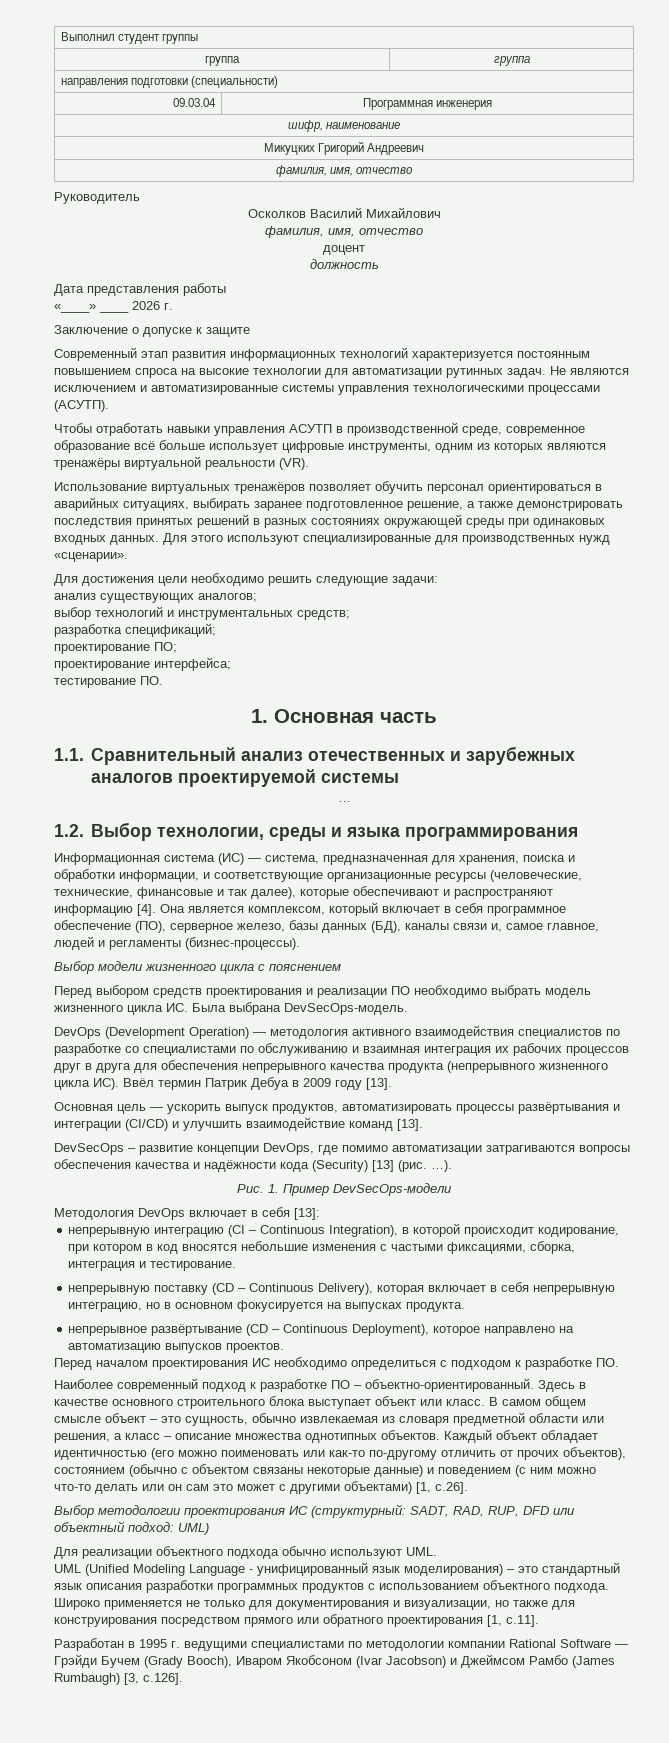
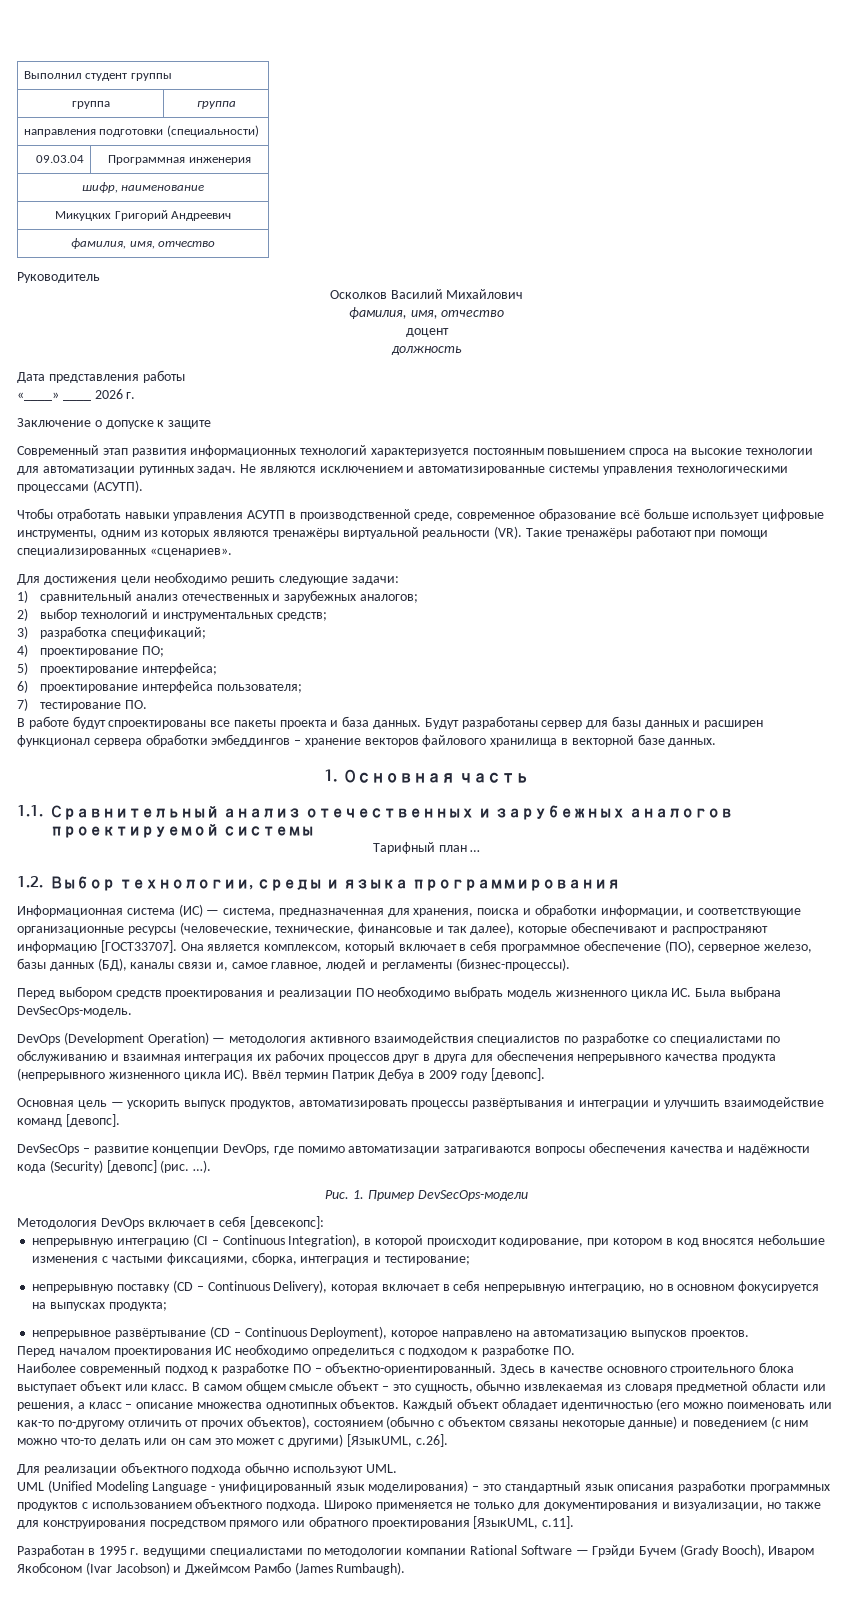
- Чтобы отработать навыки управления АСУТП в производственной среде, современное образование всё больше использует цифровые инструменты, одним из которых являются тренажёры виртуальной реальности (VR).
- Использование виртуальных тренажёров позволяет обучить персонал ориентироваться в аварийных ситуациях, выбирать заранее подготовленное решение, а также демонстрировать последствия принятых решений в разных состояниях окружающей среды при одинаковых входных данных. Для этого используют специализированные для производственных нужд «сценарии».
+ Чтобы отработать навыки управления АСУТП в производственной среде, современное образование всё больше использует цифровые инструменты, одним из которых являются тренажёры виртуальной реальности (VR). Такие тренажёры работают при помощи специализированных «сценариев».
- анализ существующих аналогов;
+ 1) сравнительный анализ отечественных и зарубежных аналогов;
- выбор технологий и инструментальных средств;
+ 2) выбор технологий и инструментальных средств;
- разработка спецификаций;
+ 3) разработка спецификаций;
- проектирование ПО;
+ 4) проектирование ПО;
- проектирование интерфейса;
+ 5) проектирование интерфейса;
- тестирование ПО.
+ 6) проектирование интерфейса пользователя;
+ 7) тестирование ПО.
+ В работе будут спроектированы все пакеты проекта и база данных. Будут разработаны сервер для базы данных и расширен функционал сервера обработки эмбеддингов – хранение векторов файлового хранилища в векторной базе данных.
- …
+ Тарифный план …
- Информационная система (ИС) — система, предназначенная для хранения, поиска и обработки информации, и соответствующие организационные ресурсы (человеческие, технические, финансовые и так далее), которые обеспечивают и распространяют информацию [4].
+ Информационная система (ИС) — система, предназначенная для хранения, поиска и обработки информации, и соответствующие организационные ресурсы (человеческие, технические, финансовые и так далее), которые обеспечивают и распространяют информацию [ГОСТ33707].
- Выбор модели жизненного цикла с пояснением
- DevOps (Development Operation) — методология активного взаимодействия специалистов по разработке со специалистами по обслуживанию и взаимная интеграция их рабочих процессов друг в друга для обеспечения непрерывного качества продукта (непрерывного жизненного цикла ИС). Ввёл термин Патрик Дебуа в 2009 году [13].
+ DevOps (Development Operation) — методология активного взаимодействия специалистов по разработке со специалистами по обслуживанию и взаимная интеграция их рабочих процессов друг в друга для обеспечения непрерывного качества продукта (непрерывного жизненного цикла ИС). Ввёл термин Патрик Дебуа в 2009 году [девопс].
- Основная цель — ускорить выпуск продуктов, автоматизировать процессы развёртывания и интеграции (CI/CD) и улучшить взаимодействие команд [13].
+ Основная цель — ускорить выпуск продуктов, автоматизировать процессы развёртывания и интеграции и улучшить взаимодействие команд [девопс].
- DevSecOps – развитие концепции DevOps, где помимо автоматизации затрагиваются вопросы обеспечения качества и надёжности кода (Security) [13] (рис.
+ DevSecOps – развитие концепции DevOps, где помимо автоматизации затрагиваются вопросы обеспечения качества и надёжности кода (Security) [девопс] (рис.
- Методология DevOps включает в себя [13]:
+ Методология DevOps включает в себя [девсекопс]:
- непрерывную интеграцию (CI – Continuous Integration), в которой происходит кодирование, при котором в код вносятся небольшие изменения с частыми фиксациями, сборка, интеграция и тестирование.
+ непрерывную интеграцию (CI – Continuous Integration), в которой происходит кодирование, при котором в код вносятся небольшие изменения с частыми фиксациями, сборка, интеграция и тестирование;
- непрерывную поставку (CD – Continuous Delivery), которая включает в себя непрерывную интеграцию, но в основном фокусируется на выпусках продукта.
+ непрерывную поставку (CD – Continuous Delivery), которая включает в себя непрерывную интеграцию, но в основном фокусируется на выпусках продукта;
- Каждый объект обладает идентичностью (его можно поименовать или как-то по-другому отличить от прочих объектов), состоянием (обычно с объектом связаны некоторые данные) и поведением (с ним можно что-то делать или он сам это может с другими объектами) [1, с.26].
- Выбор методологии проектирования ИС (структурный: SADT, RAD, RUP, DFD или объектный подход: UML)
+ Каждый объект обладает идентичностью (его можно поименовать или как-то по-другому отличить от прочих объектов), состоянием (обычно с объектом связаны некоторые данные) и поведением (с ним можно что-то делать или он сам это может с другими) [ЯзыкUML, с.26].
- Широко применяется не только для документирования и визуализации, но также для конструирования посредством прямого или обратного проектирования [1, с.11].
+ Широко применяется не только для документирования и визуализации, но также для конструирования посредством прямого или обратного проектирования [ЯзыкUML, с.11].
- Разработан в 1995 г. ведущими специалистами по методологии компании Rational Software — Грэйди Бучем (Grady Booch), Иваром Якобсоном (Ivar Jacobson) и Джеймсом Рамбо (James Rumbaugh) [3, с.126].
+ Разработан в 1995 г. ведущими специалистами по методологии компании Rational Software — Грэйди Бучем (Grady Booch), Иваром Якобсоном (Ivar Jacobson) и Джеймсом Рамбо (James Rumbaugh).

